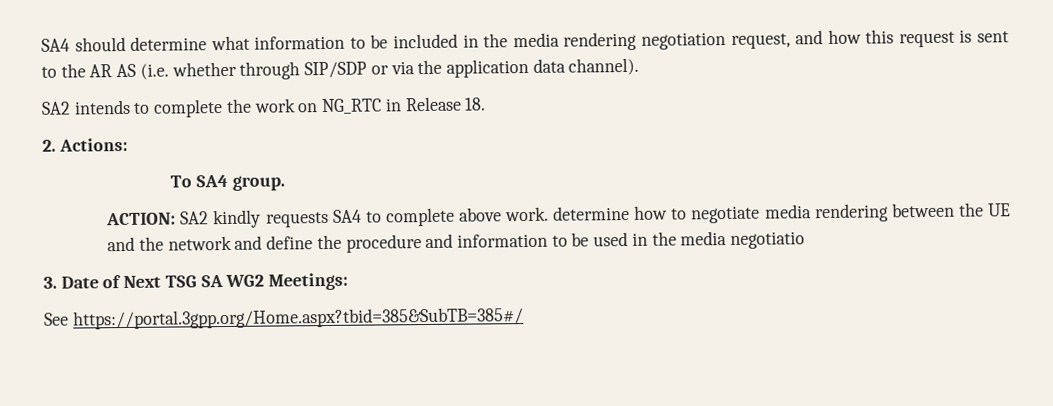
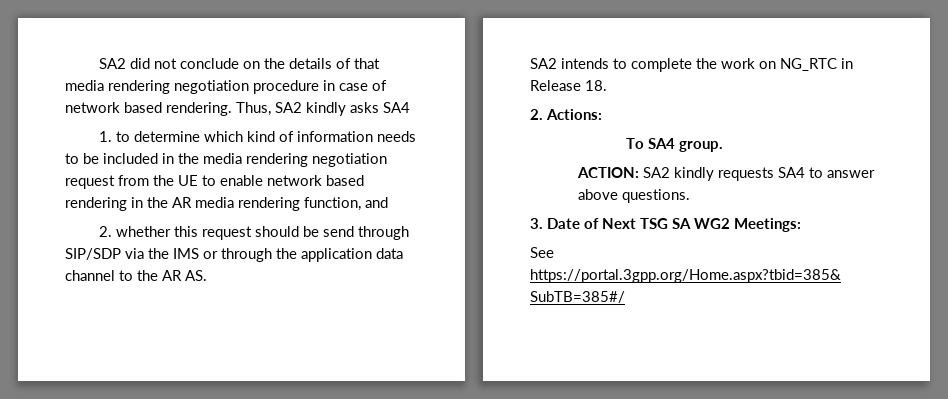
- SA4 should determine what information to be included in the media rendering negotiation request, and how this request is sent to the AR AS (i.e. whether through SIP/SDP or via the application data channel).
+ SA2 did not conclude on the details of that media rendering negotiation procedure in case of network based rendering. Thus, SA2 kindly asks SA4
+ 1. to determine which kind of information needs to be included in the media rendering negotiation request from the UE to enable network based rendering in the AR media rendering function, and
+ 2. whether this request should be send through SIP/SDP via the IMS or through the application data channel to the AR AS.
- ACTION: SA2 kindly requests SA4 to complete above work. determine how to negotiate media rendering between the UE and the network and define the procedure and information to be used in the media negotiatio
+ ACTION: SA2 kindly requests SA4 to answer above questions.

